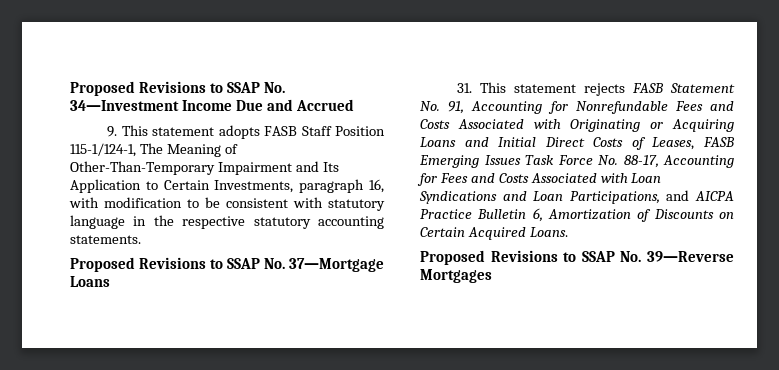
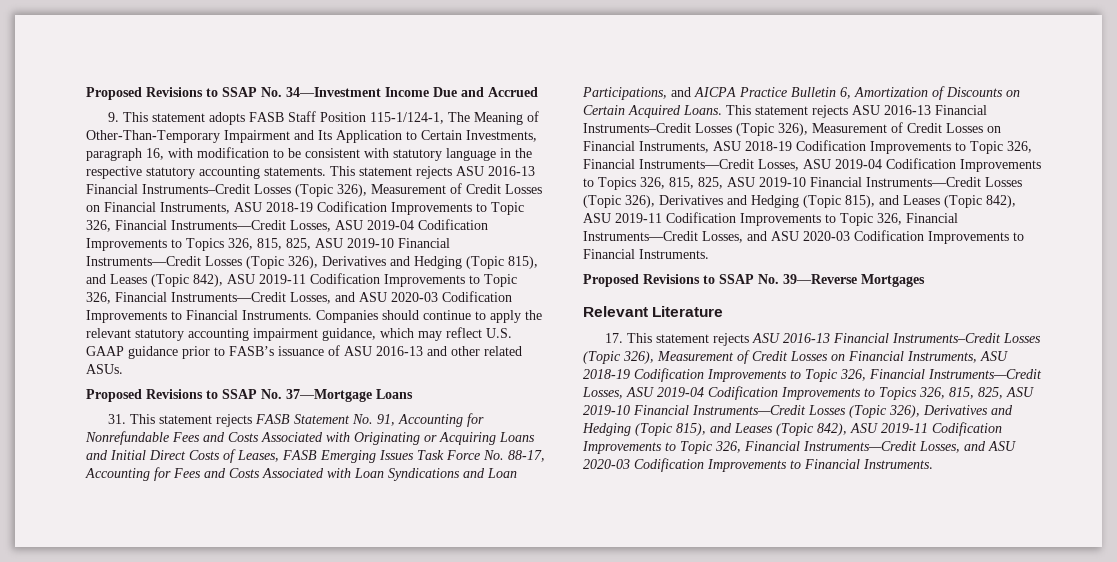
+ This statement rejects ASU 2016-13 Financial Instruments–Credit Losses (Topic 326), Measurement of Credit Losses on Financial Instruments, ASU 2018-19 Codification Improvements to Topic 326, Financial Instruments—Credit Losses, ASU 2019-04 Codification Improvements to Topics 326, 815, 825, ASU 2019-10 Financial Instruments—Credit Losses (Topic 326), Derivatives and Hedging (Topic 815), and Leases (Topic 842), ASU 2019-11 Codification Improvements to Topic 326, Financial Instruments—Credit Losses, and ASU 2020-03 Codification Improvements to Financial Instruments. Companies should continue to apply the relevant statutory accounting impairment guidance, which may reflect U.S. GAAP guidance prior to FASB’s issuance of ASU 2016-13 and other related ASUs.
- 31. This statement rejects FASB Statement No. 91, Accounting for Nonrefundable Fees and Costs Associated with Originating or Acquiring Loans and Initial Direct Costs of Leases, FASB Emerging Issues Task Force No. 88-17, Accounting for Fees and Costs Associated with Loan Syndications and Loan Participations, and AICPA Practice Bulletin 6, Amortization of Discounts on Certain Acquired Loans.
+ 31. This statement rejects FASB Statement No. 91, Accounting for Nonrefundable Fees and Costs Associated with Originating or Acquiring Loans and Initial Direct Costs of Leases, FASB Emerging Issues Task Force No. 88-17, Accounting for Fees and Costs Associated with Loan Syndications and Loan Participations, and AICPA Practice Bulletin 6, Amortization of Discounts on Certain Acquired Loans. This statement rejects ASU 2016-13 Financial Instruments–Credit Losses (Topic 326), Measurement of Credit Losses on Financial Instruments, ASU 2018-19 Codification Improvements to Topic 326, Financial Instruments—Credit Losses, ASU 2019-04 Codification Improvements to Topics 326, 815, 825, ASU 2019-10 Financial Instruments—Credit Losses (Topic 326), Derivatives and Hedging (Topic 815), and Leases (Topic 842), ASU 2019-11 Codification Improvements to Topic 326, Financial Instruments—Credit Losses, and ASU 2020-03 Codification Improvements to Financial Instruments.
+ Relevant Literature
+ 17. This statement rejects ASU 2016-13 Financial Instruments–Credit Losses (Topic 326), Measurement of Credit Losses on Financial Instruments, ASU 2018-19 Codification Improvements to Topic 326, Financial Instruments—Credit Losses, ASU 2019-04 Codification Improvements to Topics 326, 815, 825, ASU 2019-10 Financial Instruments—Credit Losses (Topic 326), Derivatives and Hedging (Topic 815), and Leases (Topic 842), ASU 2019-11 Codification Improvements to Topic 326, Financial Instruments—Credit Losses, and ASU 2020-03 Codification Improvements to Financial Instruments.

